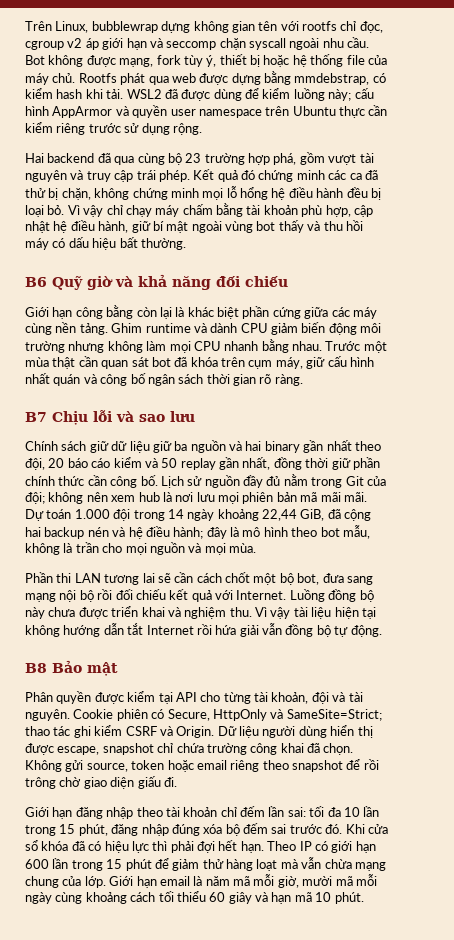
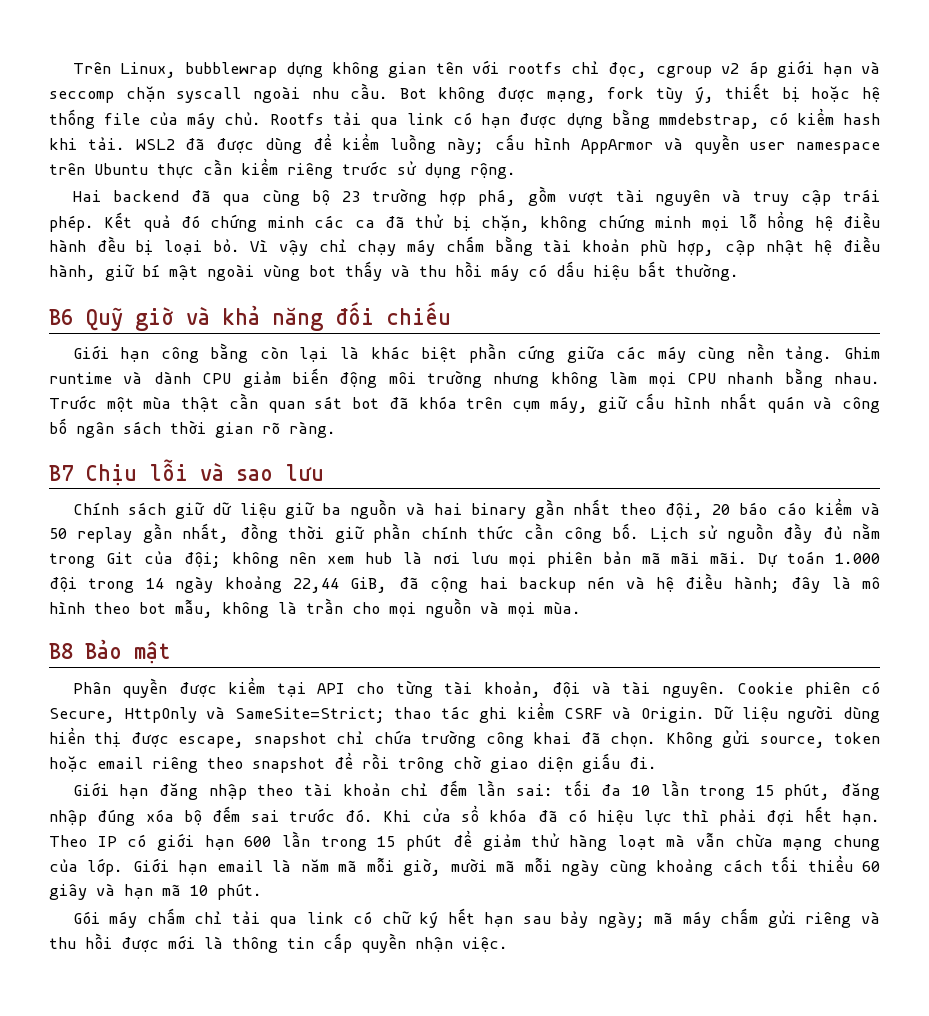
- Rootfs phát qua web được dựng bằng mmdebstrap, có kiểm hash khi tải.
+ Rootfs tải qua link có hạn được dựng bằng mmdebstrap, có kiểm hash khi tải.
- Phần thi LAN tương lai sẽ cần cách chốt một bộ bot, đưa sang mạng nội bộ rồi đối chiếu kết quả với Internet. Luồng đồng bộ này chưa được triển khai và nghiệm thu. Vì vậy tài liệu hiện tại không hướng dẫn tắt Internet rồi hứa giải vẫn đồng bộ tự động.
+ Gói máy chấm chỉ tải qua link có chữ ký hết hạn sau bảy ngày; mã máy chấm gửi riêng và thu hồi được mới là thông tin cấp quyền nhận việc.

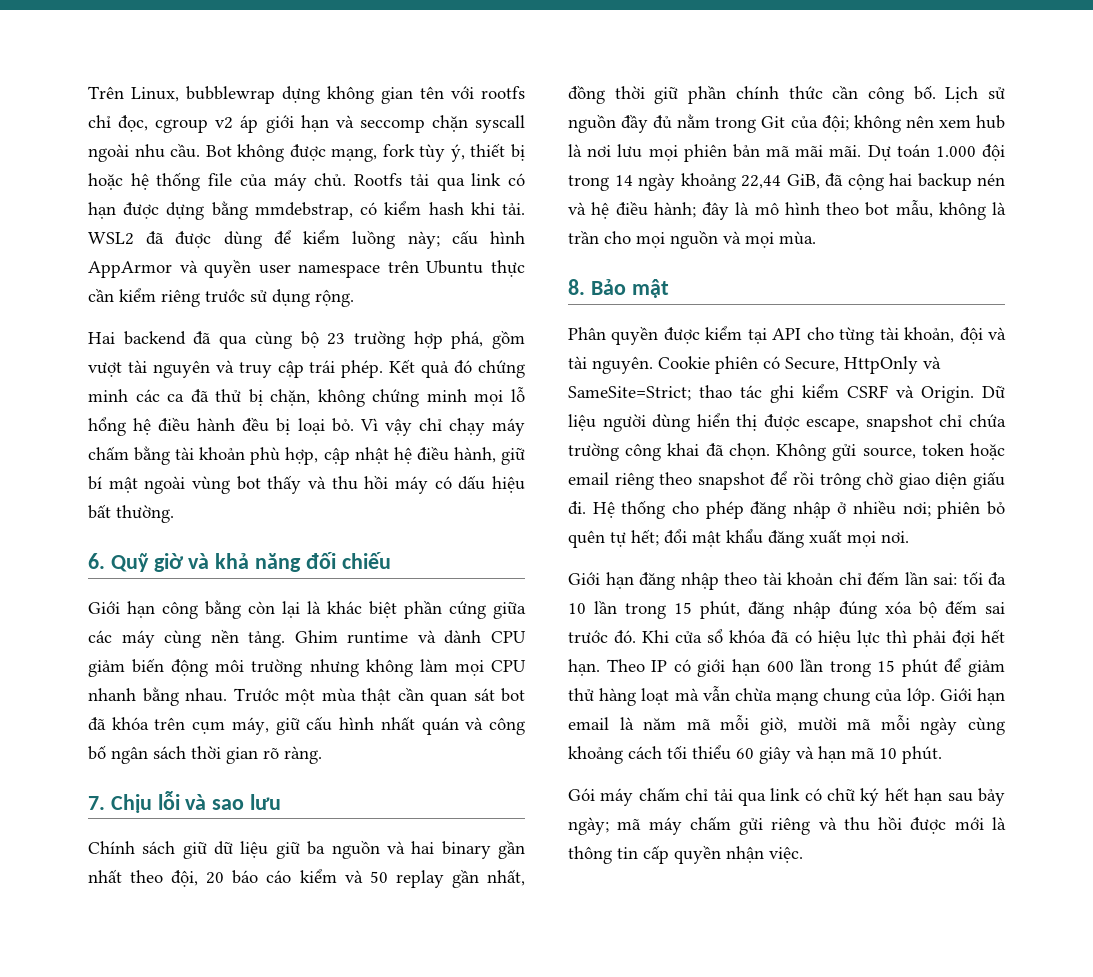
- B6 Quỹ giờ và khả năng đối chiếu
+ 6. Quỹ giờ và khả năng đối chiếu
- B7 Chịu lỗi và sao lưu
+ 7. Chịu lỗi và sao lưu
- B8 Bảo mật
+ 8. Bảo mật
+ Hệ thống cho phép đăng nhập ở nhiều nơi; phiên bỏ quên tự hết; đổi mật khẩu đăng xuất mọi nơi.

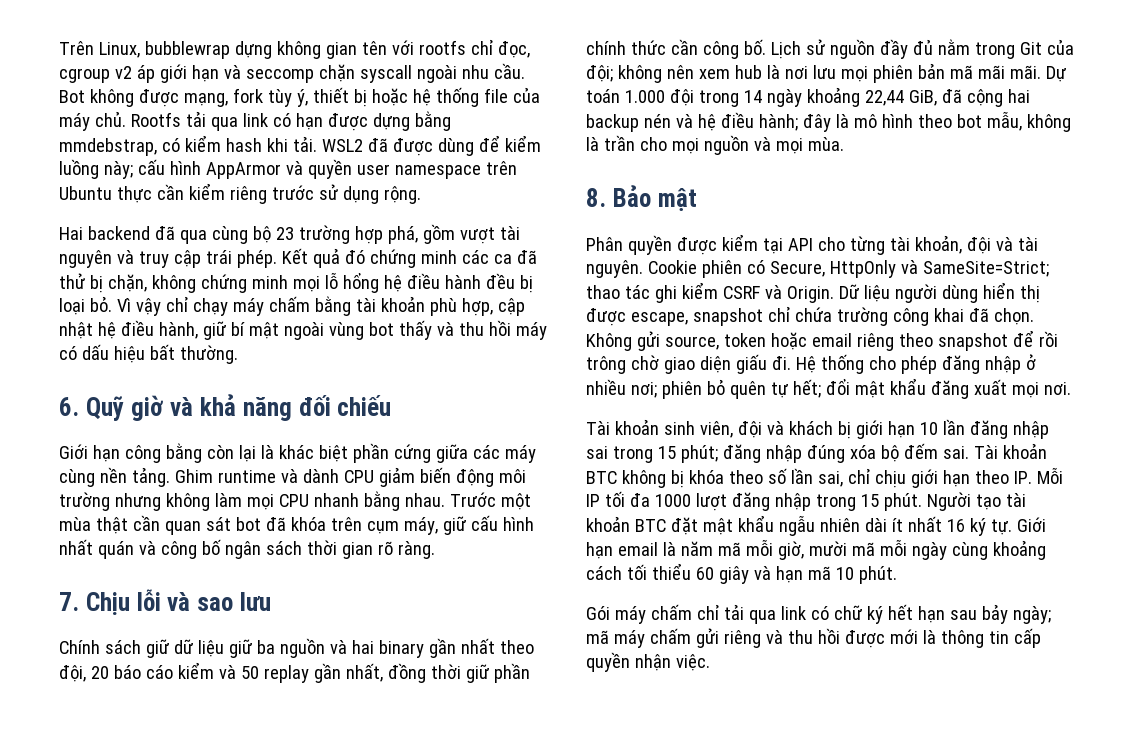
- Giới hạn đăng nhập theo tài khoản chỉ đếm lần sai: tối đa 10 lần trong 15 phút, đăng nhập đúng xóa bộ đếm sai trước đó. Khi cửa sổ khóa đã có hiệu lực thì phải đợi hết hạn. Theo IP có giới hạn 600 lần trong 15 phút để giảm thử hàng loạt mà vẫn chừa mạng chung của lớp.
+ Tài khoản sinh viên, đội và khách bị giới hạn 10 lần đăng nhập sai trong 15 phút; đăng nhập đúng xóa bộ đếm sai. Tài khoản BTC không bị khóa theo số lần sai, chỉ chịu giới hạn theo IP. Mỗi IP tối đa 1000 lượt đăng nhập trong 15 phút. Người tạo tài khoản BTC đặt mật khẩu ngẫu nhiên dài ít nhất 16 ký tự.

